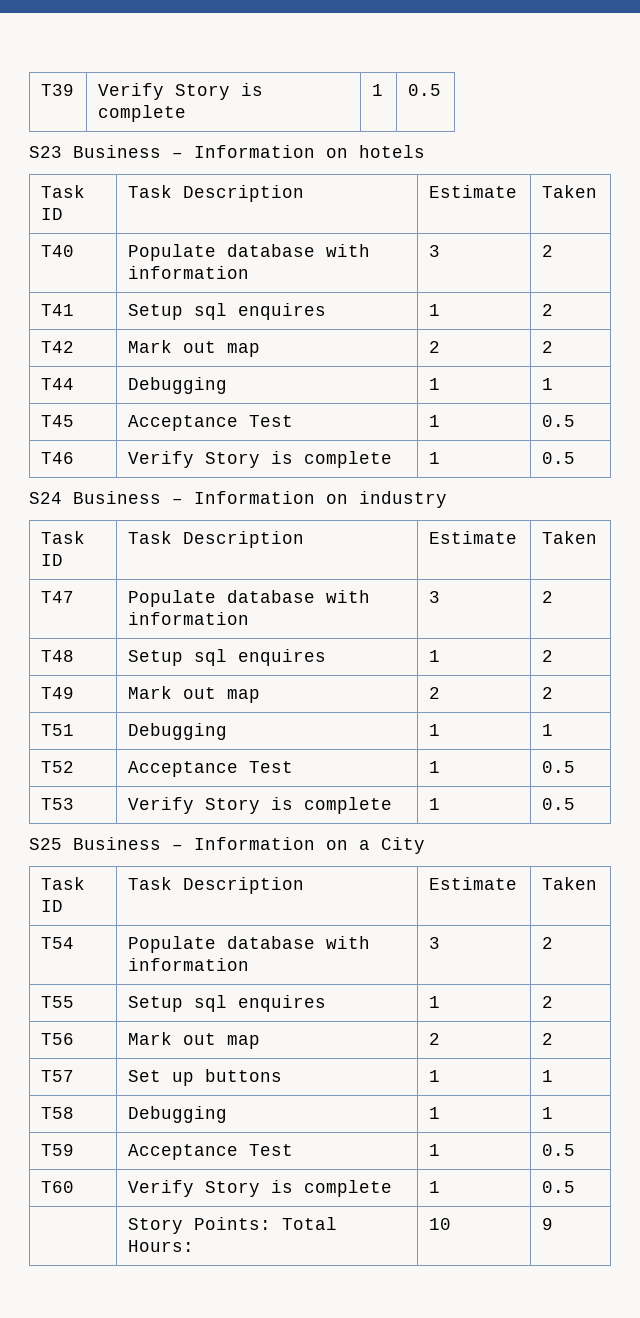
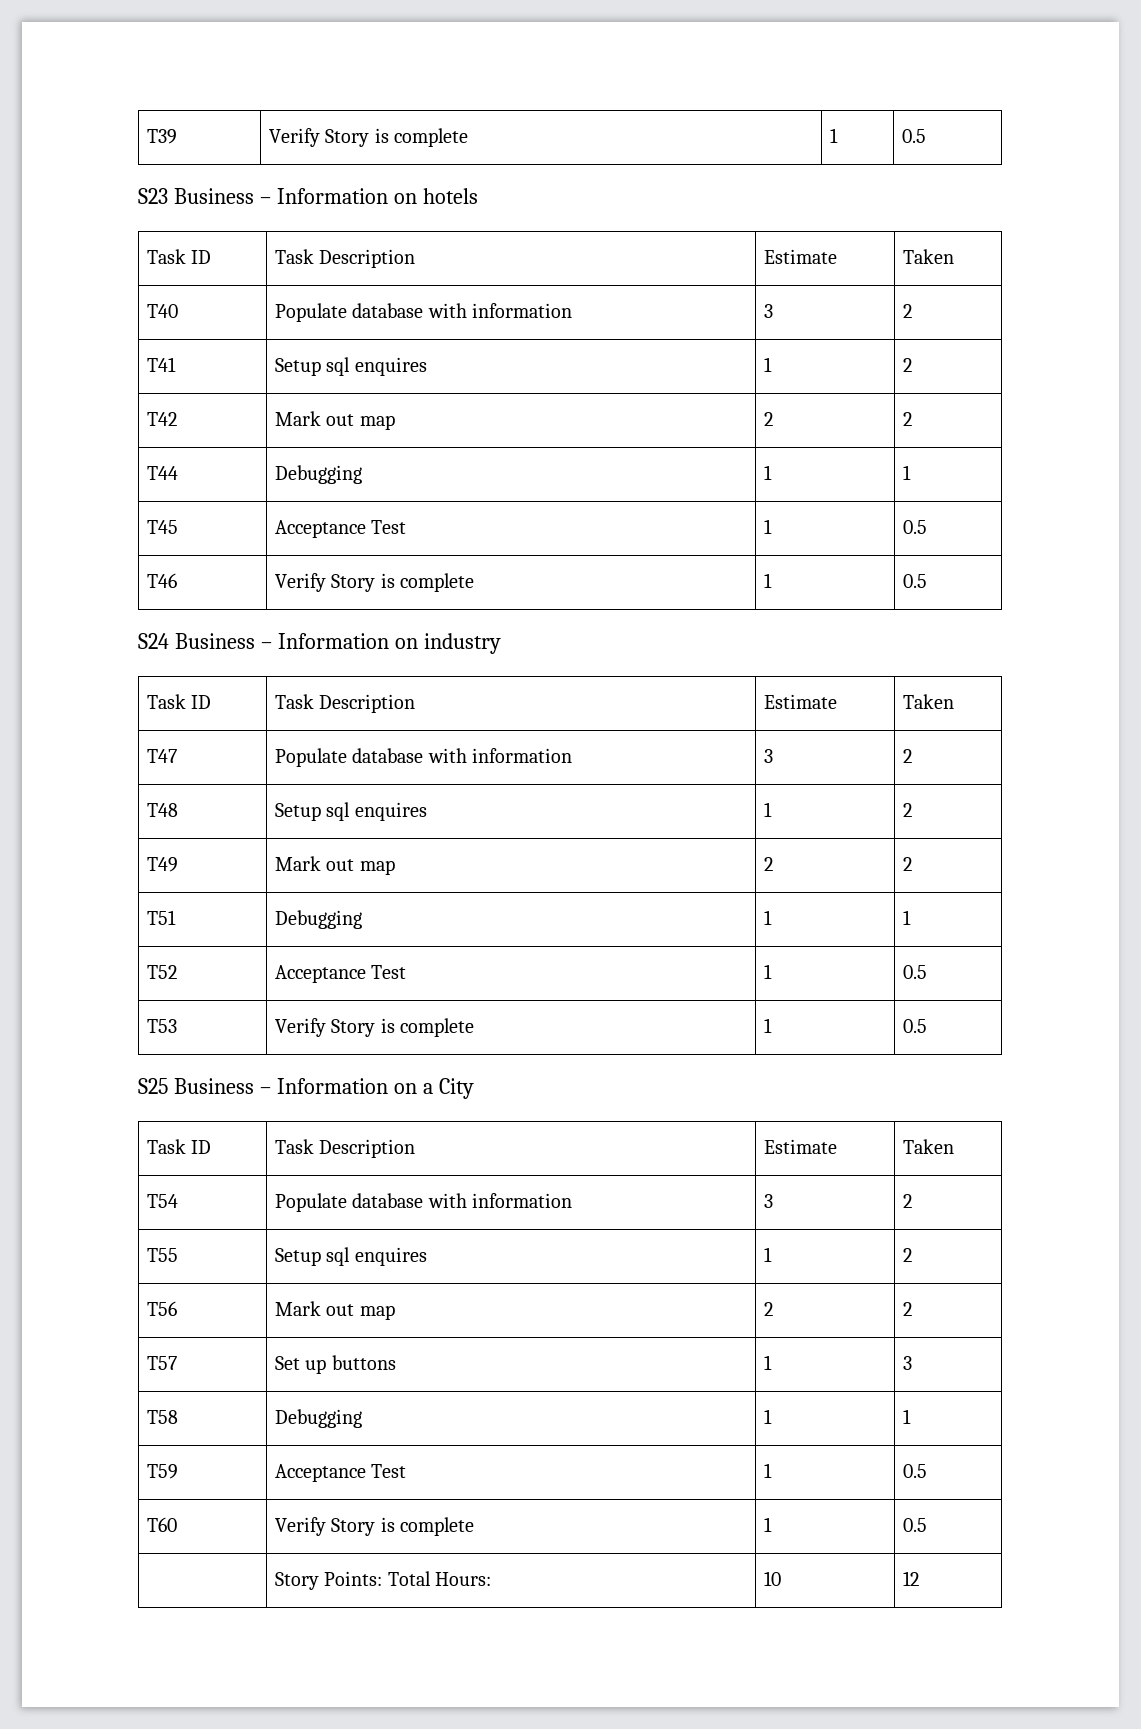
- T57 | Set up buttons | 1 | 1
+ T57 | Set up buttons | 1 | 3
- | Story Points: Total Hours: | 10 | 9
+ | Story Points: Total Hours: | 10 | 12

